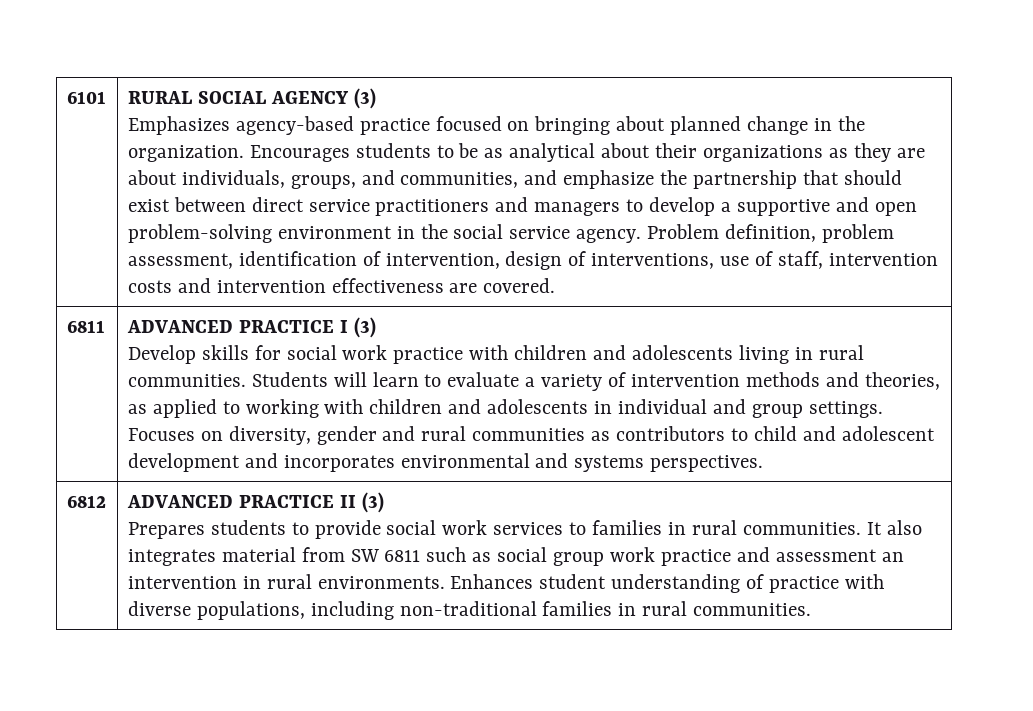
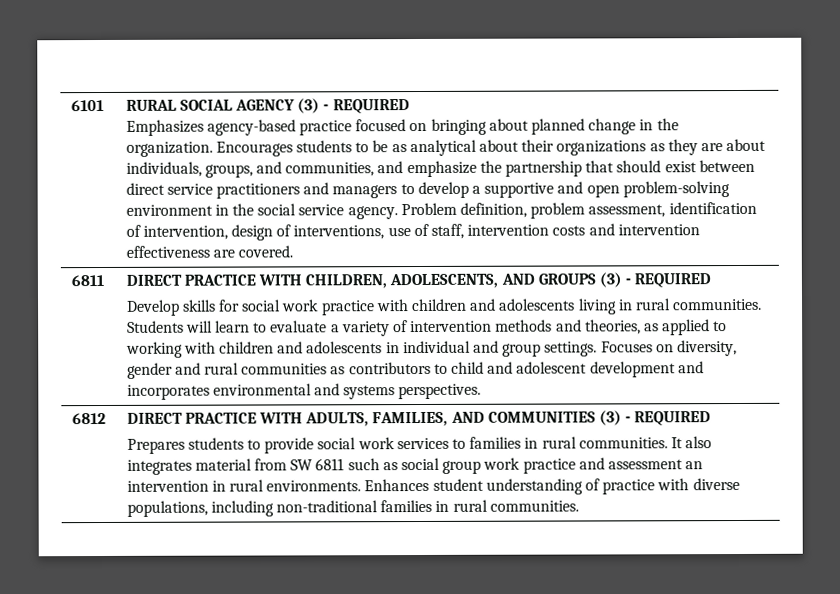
- RURAL SOCIAL AGENCY (3)
+ RURAL SOCIAL AGENCY (3) - REQUIRED
- ADVANCED PRACTICE I (3)
+ DIRECT PRACTICE WITH CHILDREN, ADOLESCENTS, AND GROUPS (3) - REQUIRED
- ADVANCED PRACTICE II (3)
+ DIRECT PRACTICE WITH ADULTS, FAMILIES, AND COMMUNITIES (3) - REQUIRED

